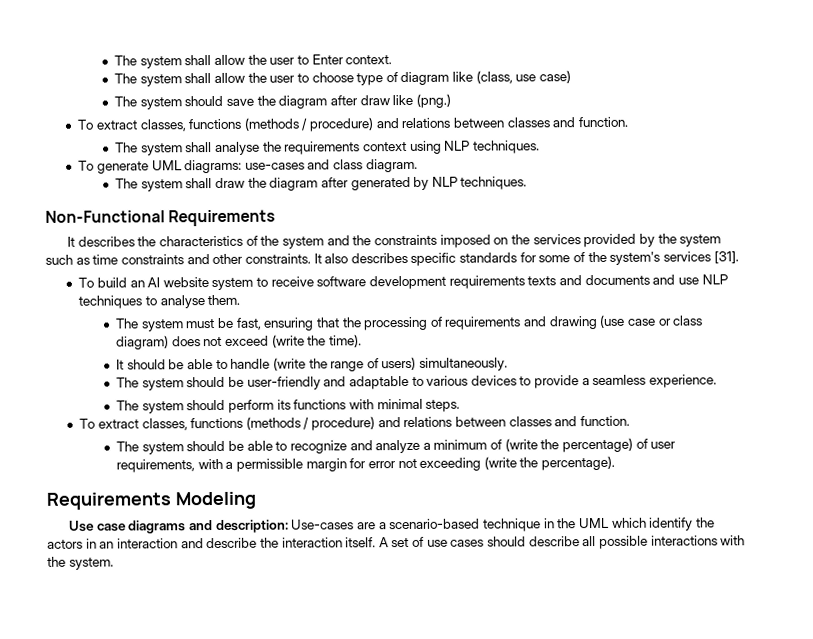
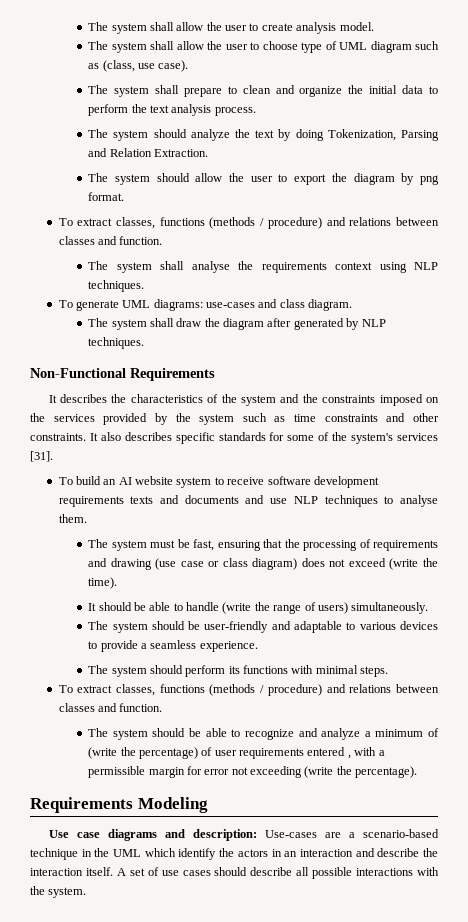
- The system shall allow the user to Enter context.
+ The system shall allow the user to create analysis model.
- The system shall allow the user to choose type of diagram like (class, use case)
- The system should save the diagram after draw like (png.)
+ The system shall allow the user to choose type of UML diagram such as (class, use case).
+ The system shall prepare to clean and organize the initial data to perform the text analysis process.
+ The system should analyze the text by doing Tokenization, Parsing and Relation Extraction.
+ The system should allow the user to export the diagram by png format.
- The system should be able to recognize and analyze a minimum of (write the percentage) of user requirements, with a permissible margin for error not exceeding (write the percentage).
+ The system should be able to recognize and analyze a minimum of (write the percentage) of user requirements entered , with a permissible margin for error not exceeding (write the percentage).

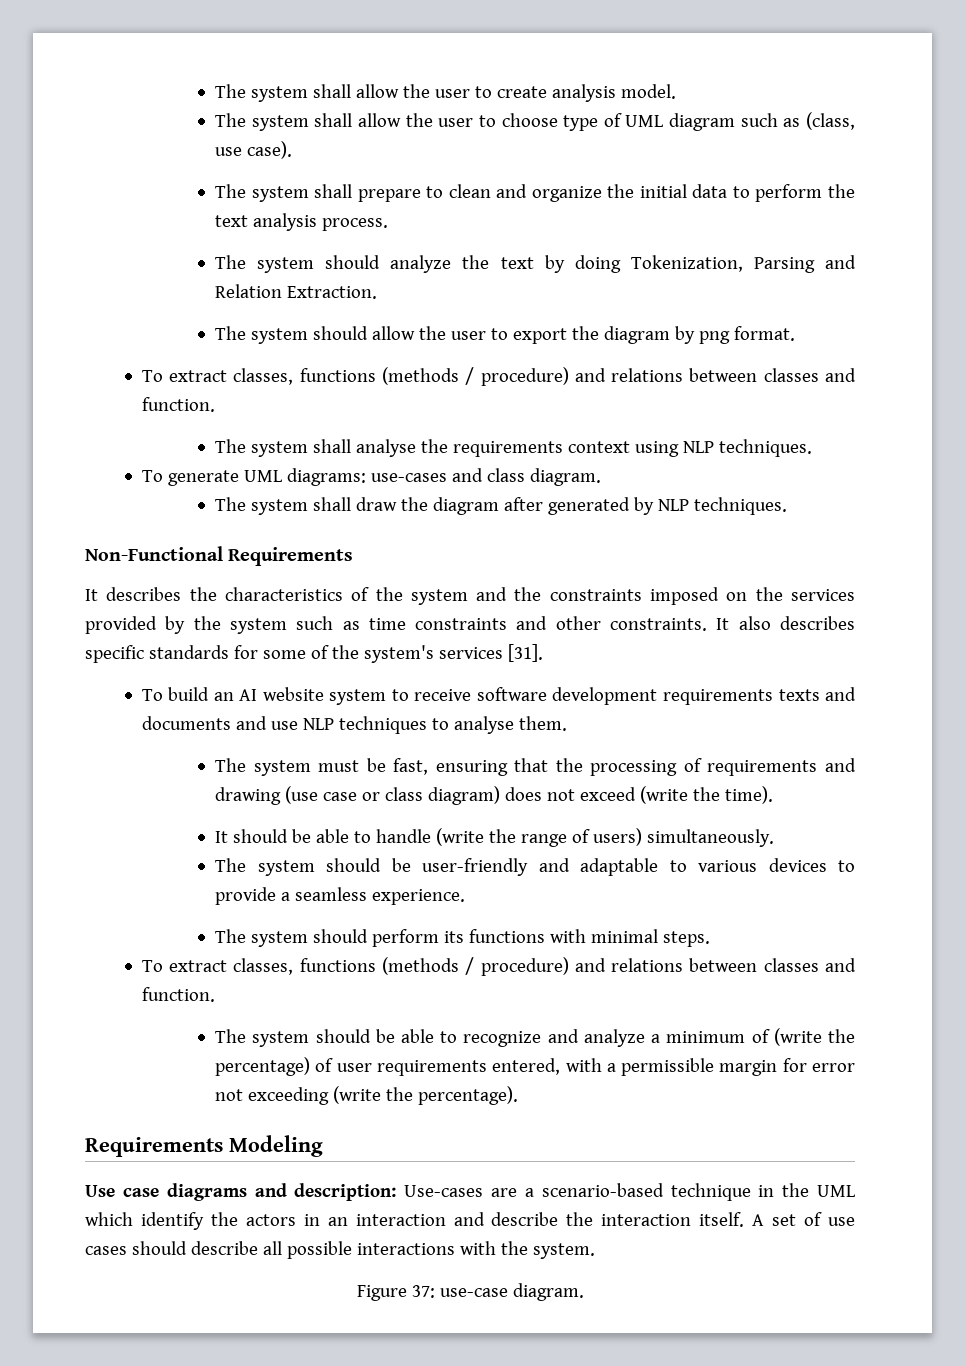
- The system should be able to recognize and analyze a minimum of (write the percentage) of user requirements entered , with a permissible margin for error not exceeding (write the percentage).
+ The system should be able to recognize and analyze a minimum of (write the percentage) of user requirements entered, with a permissible margin for error not exceeding (write the percentage).
+ Figure 37: use-case diagram.

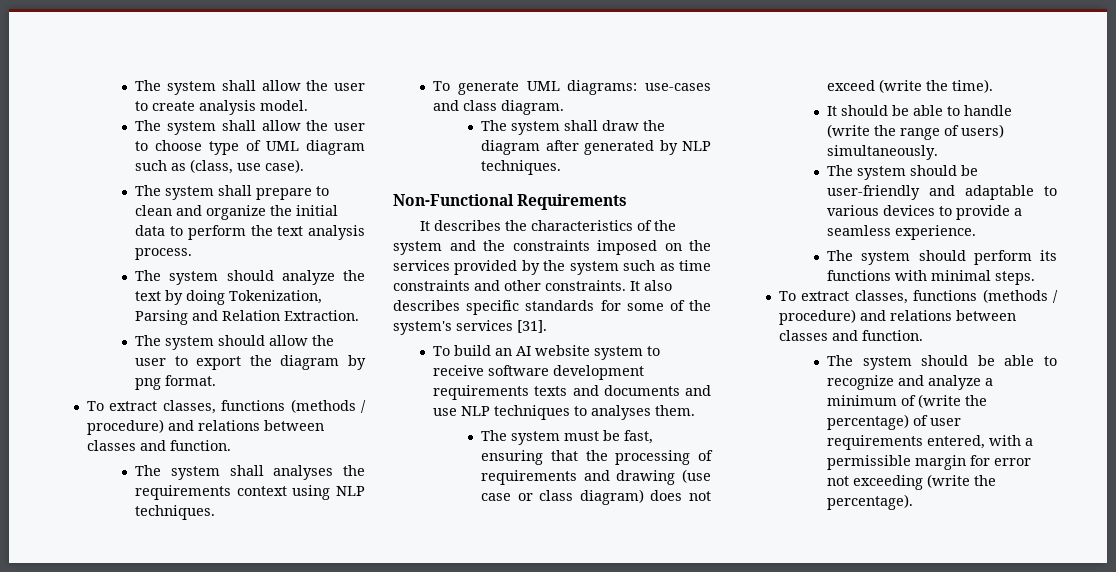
- The system shall analyse the requirements context using NLP techniques.
+ The system shall analyses the requirements context using NLP techniques.
- To build an AI website system to receive software development requirements texts and documents and use NLP techniques to analyse them.
+ To build an AI website system to receive software development requirements texts and documents and use NLP techniques to analyses them.
- Requirements Modeling
- Use case diagrams and description: Use-cases are a scenario-based technique in the UML which identify the actors in an interaction and describe the interaction itself. A set of use cases should describe all possible interactions with the system.
- Figure 37: use-case diagram.

